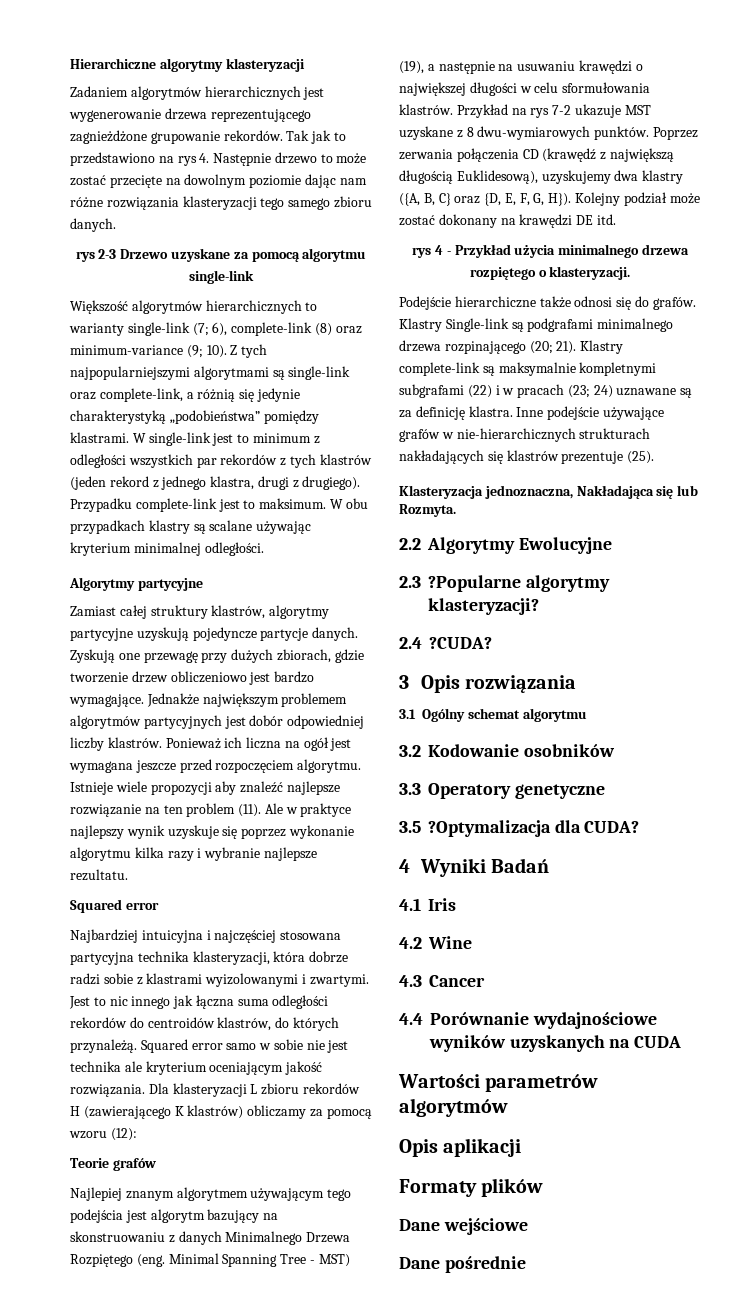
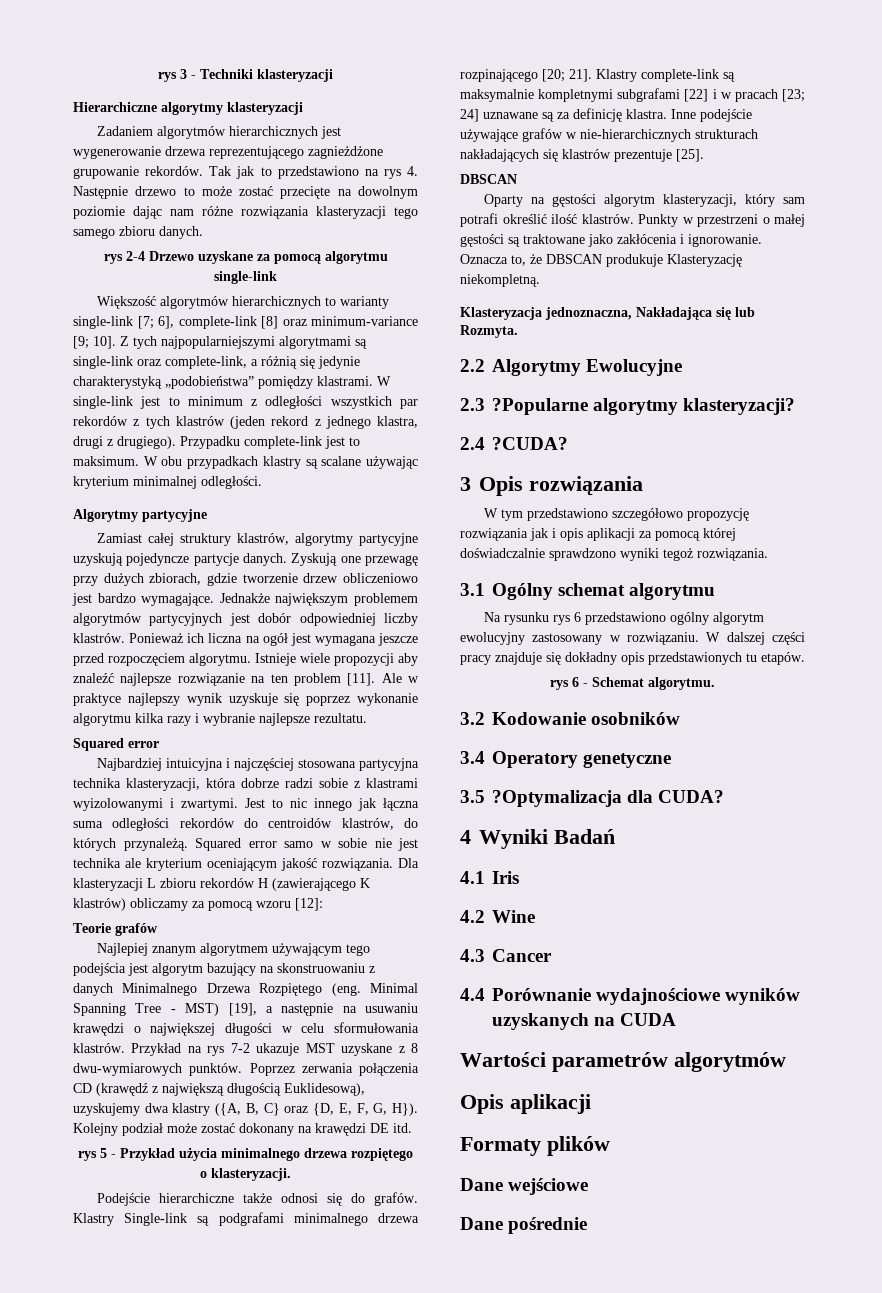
+ rys 3 - Techniki klasteryzacji
- rys 2-3 Drzewo uzyskane za pomocą algorytmu single-link
+ rys 2-4 Drzewo uzyskane za pomocą algorytmu single-link
- Większość algorytmów hierarchicznych to warianty single-link (7; 6), complete-link (8) oraz minimum-variance (9; 10).
+ Większość algorytmów hierarchicznych to warianty single-link [7; 6], complete-link [8] oraz minimum-variance [9; 10].
- Istnieje wiele propozycji aby znaleźć najlepsze rozwiązanie na ten problem (11).
+ Istnieje wiele propozycji aby znaleźć najlepsze rozwiązanie na ten problem [11].
- Dla klasteryzacji L zbioru rekordów H (zawierającego K klastrów) obliczamy za pomocą wzoru (12):
+ Dla klasteryzacji L zbioru rekordów H (zawierającego K klastrów) obliczamy za pomocą wzoru [12]:
- Minimal Spanning Tree - MST) (19), a następnie na usuwaniu krawędzi o największej długości w celu sformułowania klastrów.
+ Minimal Spanning Tree - MST) [19], a następnie na usuwaniu krawędzi o największej długości w celu sformułowania klastrów.
- rys 4 - Przykład użycia minimalnego drzewa rozpiętego o klasteryzacji.
+ rys 5 - Przykład użycia minimalnego drzewa rozpiętego o klasteryzacji.
- Klastry Single-link są podgrafami minimalnego drzewa rozpinającego (20; 21).
+ Klastry Single-link są podgrafami minimalnego drzewa rozpinającego [20; 21].
- Klastry complete-link są maksymalnie kompletnymi subgrafami (22) i w pracach (23; 24) uznawane są za definicję klastra.
+ Klastry complete-link są maksymalnie kompletnymi subgrafami [22] i w pracach [23; 24] uznawane są za definicję klastra.
- Inne podejście używające grafów w nie-hierarchicznych strukturach nakładających się klastrów prezentuje (25).
+ Inne podejście używające grafów w nie-hierarchicznych strukturach nakładających się klastrów prezentuje [25].
+ DBSCAN
+ Oparty na gęstości algorytm klasteryzacji, który sam potrafi określić ilość klastrów. Punkty w przestrzeni o małej gęstości są traktowane jako zakłócenia i ignorowanie. Oznacza to, że DBSCAN produkuje Klasteryzację niekompletną.
+ W tym przedstawiono szczegółowo propozycję rozwiązania jak i opis aplikacji za pomocą której doświadczalnie sprawdzono wyniki tegoż rozwiązania.
  3.1 Ogólny schemat algorytmu
+ Na rysunku rys 6 przedstawiono ogólny algorytm ewolucyjny zastosowany w rozwiązaniu. W dalszej części pracy znajduje się dokładny opis przedstawionych tu etapów.
+ rys 6 - Schemat algorytmu.
- 3.3 Operatory genetyczne
+ 3.4 Operatory genetyczne

